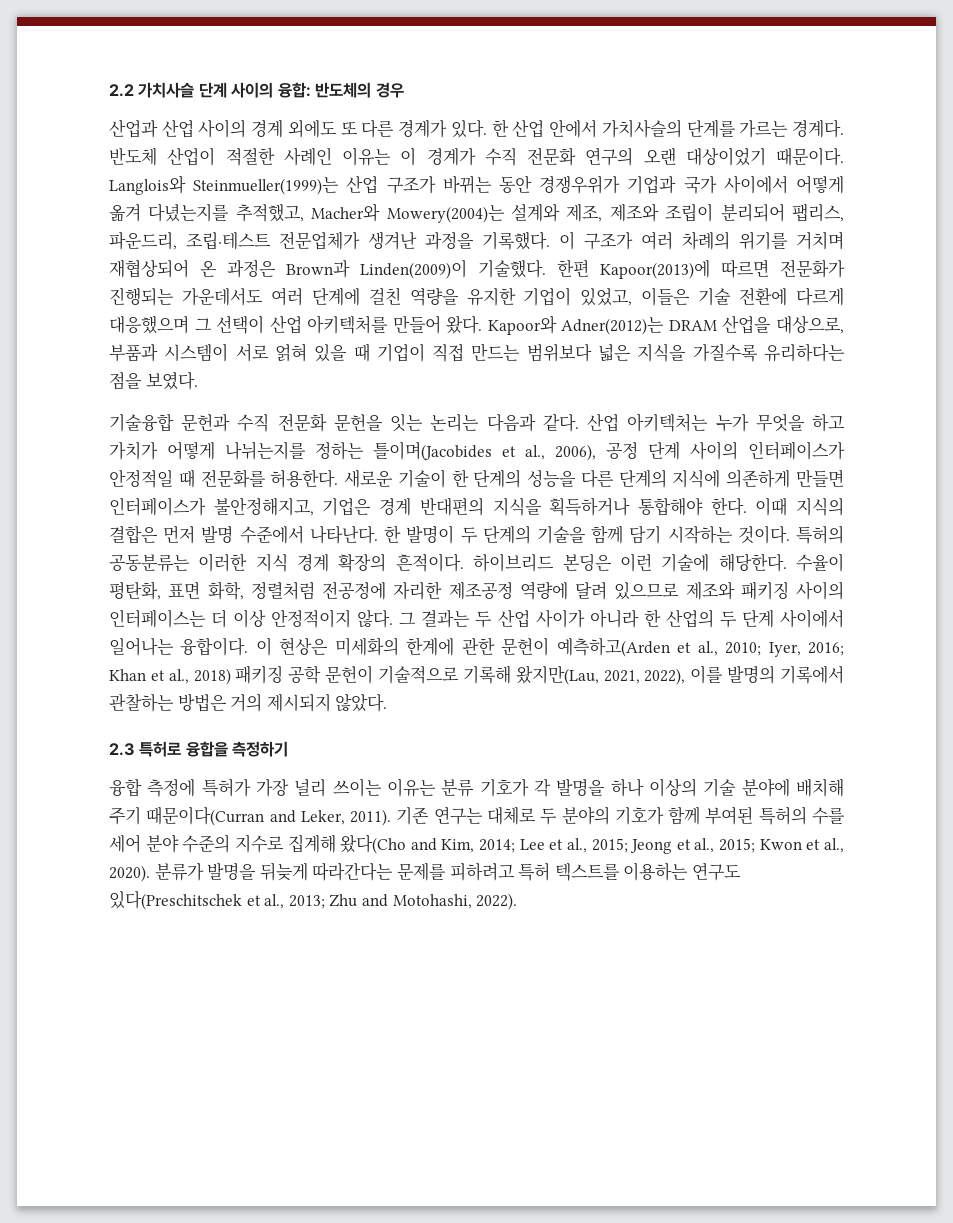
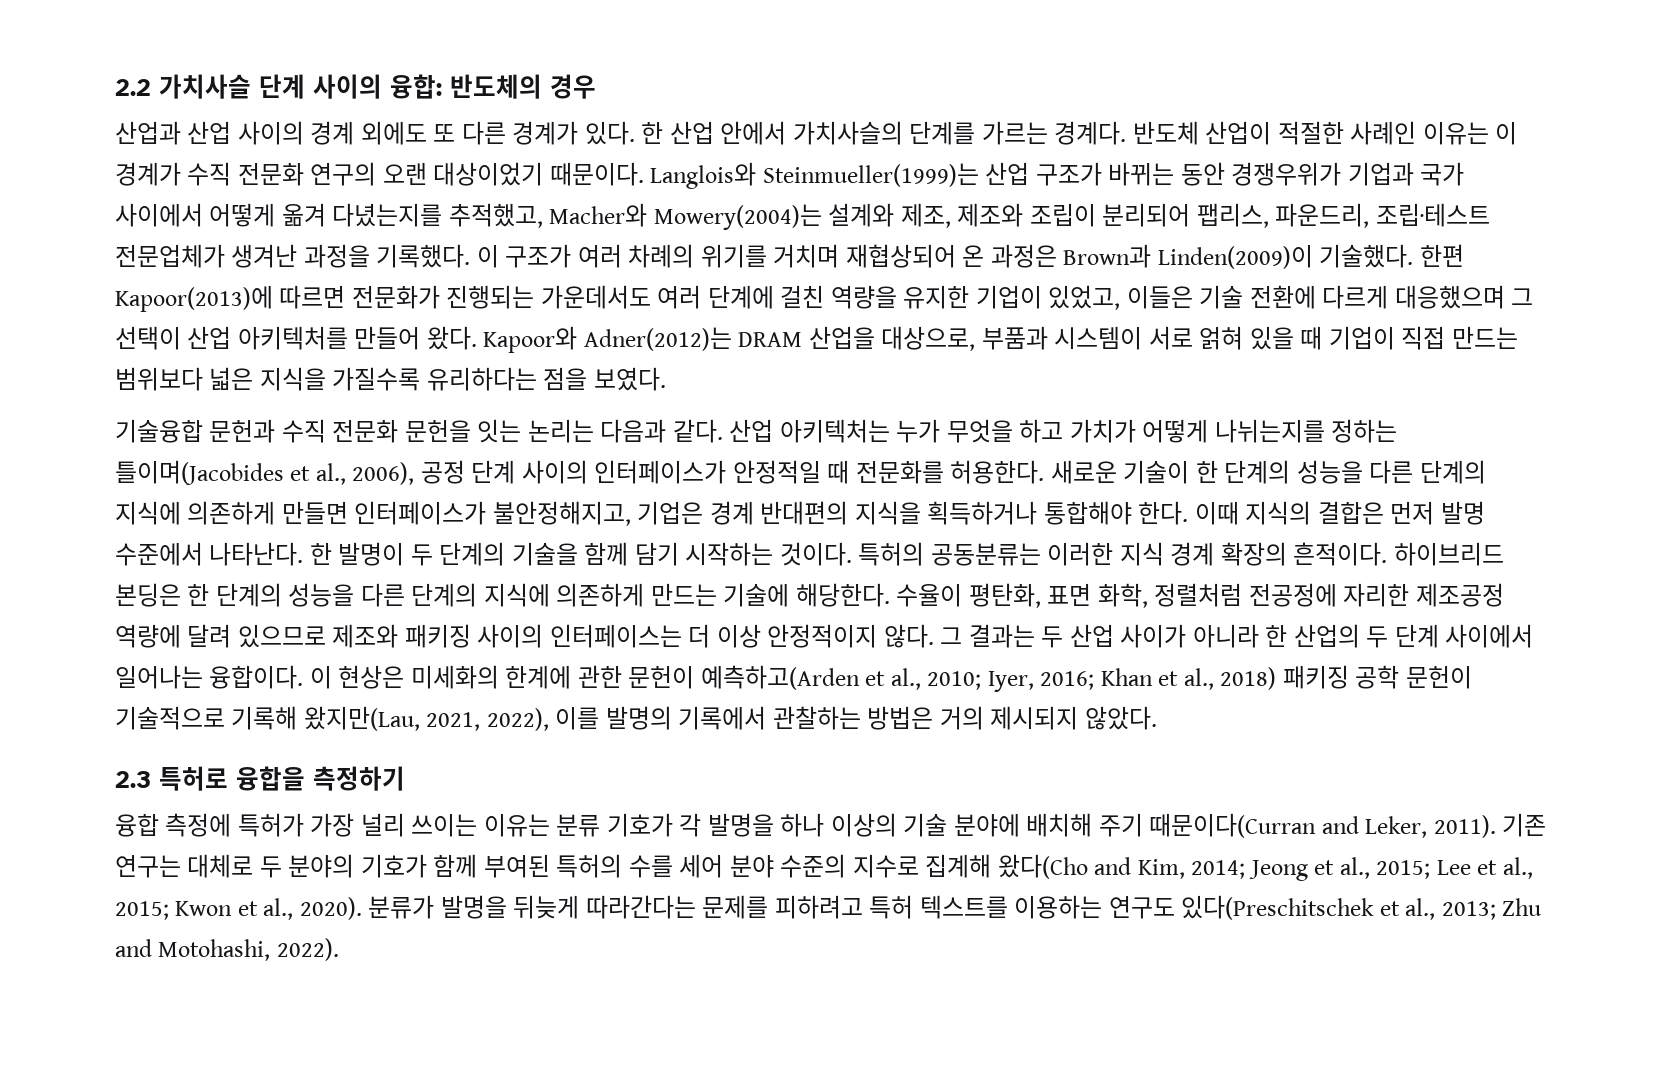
- 하이브리드 본딩은 이런 기술에 해당한다.
+ 하이브리드 본딩은 한 단계의 성능을 다른 단계의 지식에 의존하게 만드는 기술에 해당한다.
- 기존 연구는 대체로 두 분야의 기호가 함께 부여된 특허의 수를 세어 분야 수준의 지수로 집계해 왔다(Cho and Kim, 2014; Lee et al., 2015; Jeong et al., 2015; Kwon et al., 2020).
+ 기존 연구는 대체로 두 분야의 기호가 함께 부여된 특허의 수를 세어 분야 수준의 지수로 집계해 왔다(Cho and Kim, 2014; Jeong et al., 2015; Lee et al., 2015; Kwon et al., 2020).

